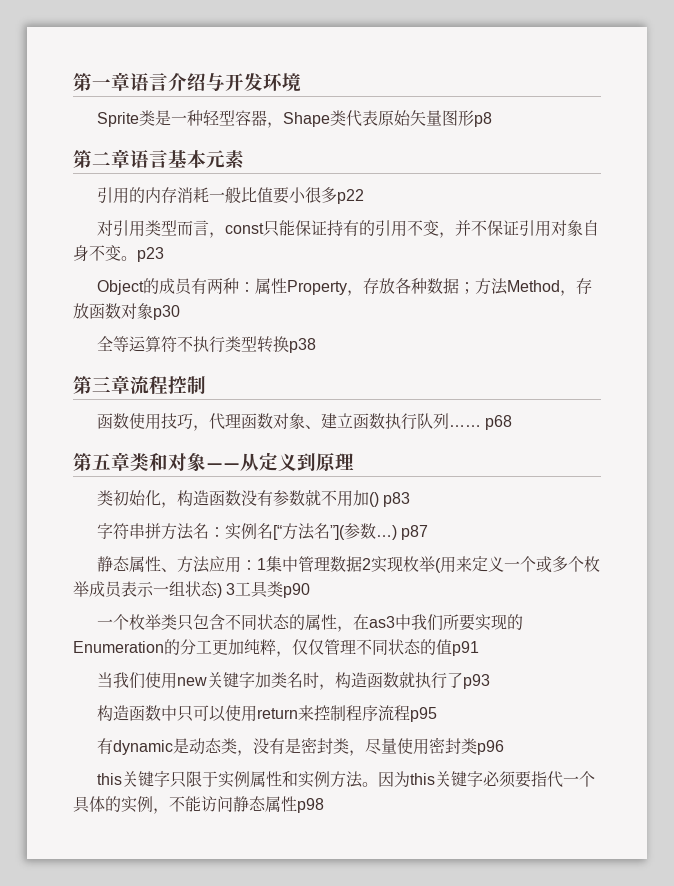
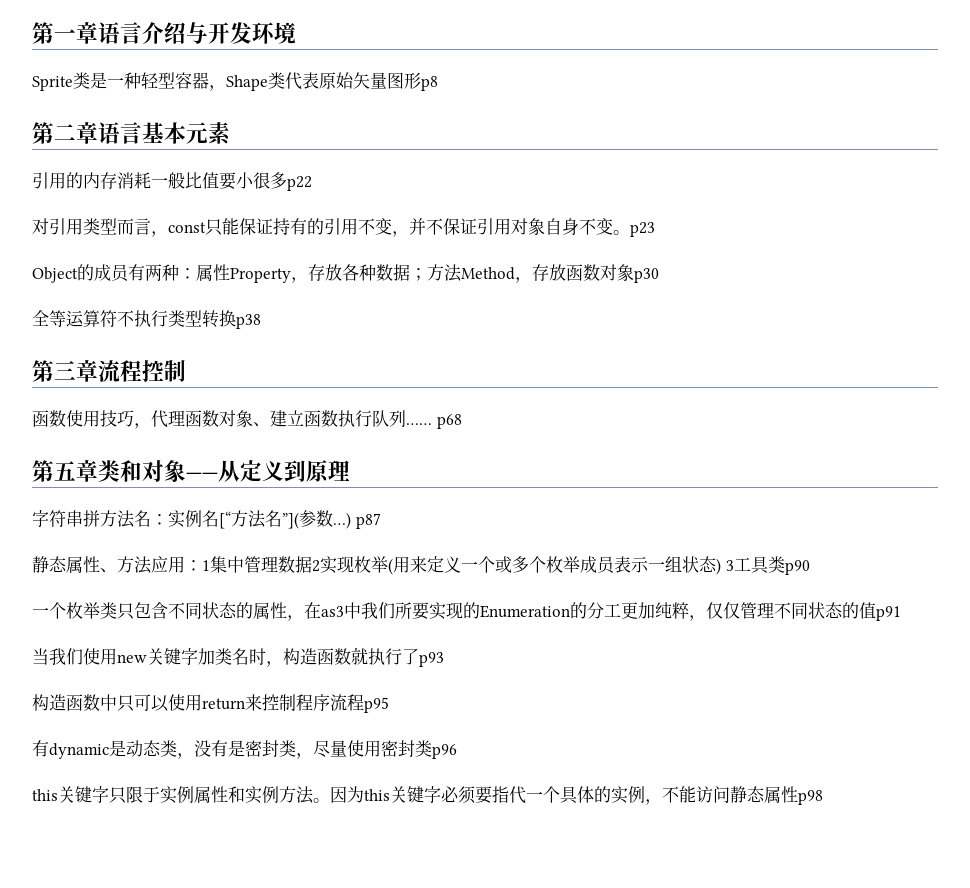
- 类初始化，构造函数没有参数就不用加() p83

